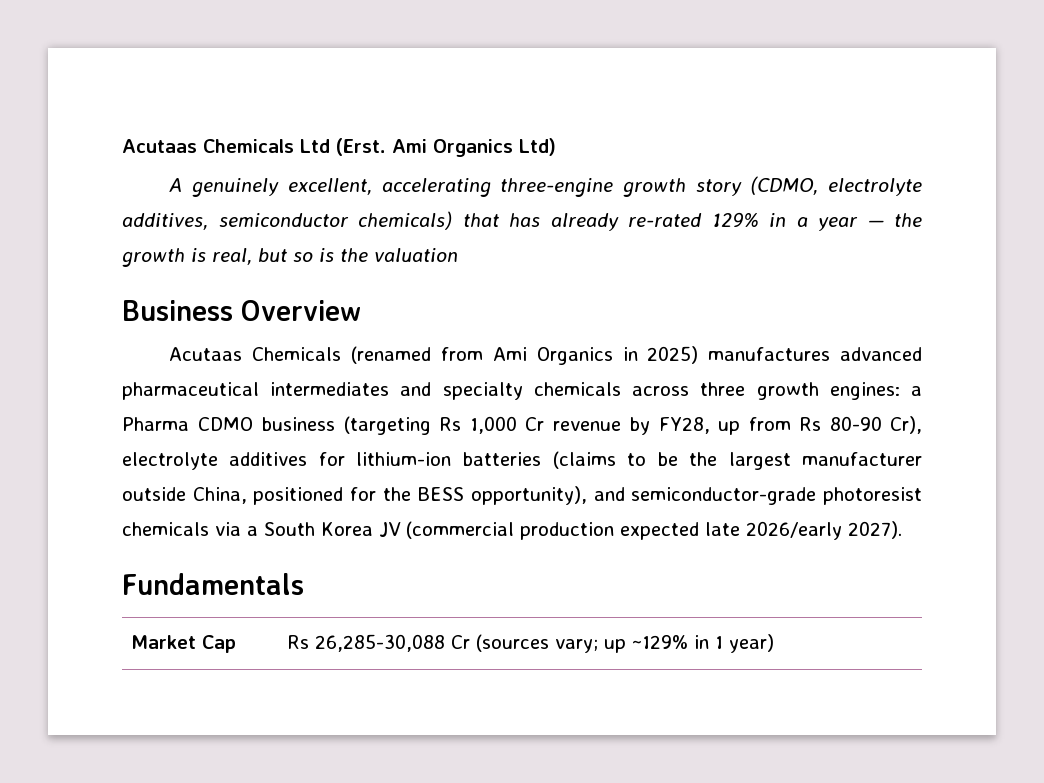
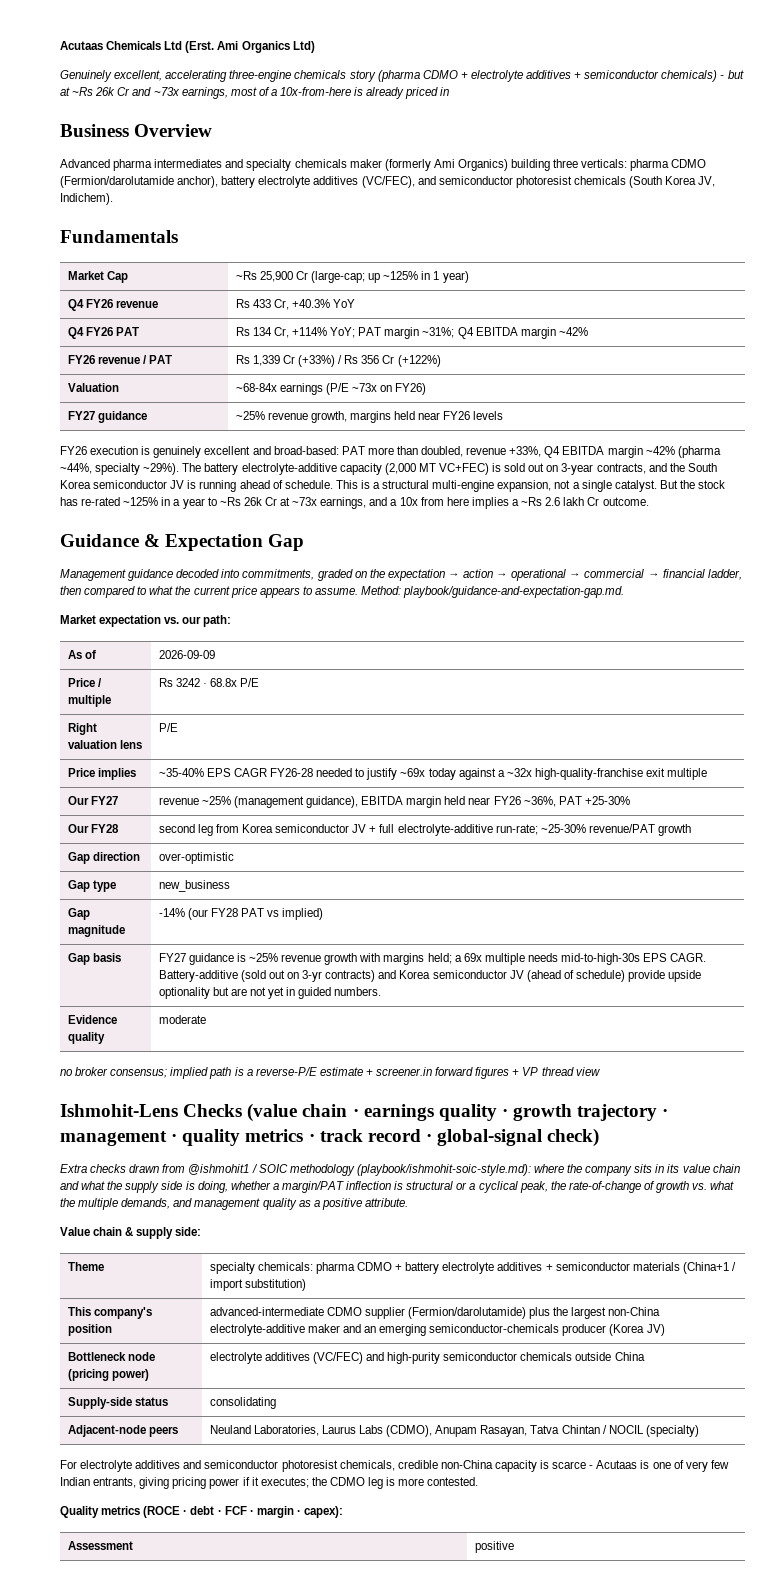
- A genuinely excellent, accelerating three-engine growth story (CDMO, electrolyte additives, semiconductor chemicals) that has already re-rated 129% in a year — the growth is real, but so is the valuation
+ Genuinely excellent, accelerating three-engine chemicals story (pharma CDMO + electrolyte additives + semiconductor chemicals) - but at ~Rs 26k Cr and ~73x earnings, most of a 10x-from-here is already priced in
  Business Overview
- Acutaas Chemicals (renamed from Ami Organics in 2025) manufactures advanced pharmaceutical intermediates and specialty chemicals across three growth engines: a Pharma CDMO business (targeting Rs 1,000 Cr revenue by FY28, up from Rs 80-90 Cr), electrolyte additives for lithium-ion batteries (claims to be the largest manufacturer outside China, positioned for the BESS opportunity), and semiconductor-grade photoresist chemicals via a South Korea JV (commercial production expected late 2026/early 2027).
+ Advanced pharma intermediates and specialty chemicals maker (formerly Ami Organics) building three verticals: pharma CDMO (Fermion/darolutamide anchor), battery electrolyte additives (VC/FEC), and semiconductor photoresist chemicals (South Korea JV, Indichem).
  Fundamentals
- Market Cap | Rs 26,285-30,088 Cr (sources vary; up ~129% in 1 year)
+ Market Cap | ~Rs 25,900 Cr (large-cap; up ~125% in 1 year)
+ Q4 FY26 revenue | Rs 433 Cr, +40.3% YoY
+ Q4 FY26 PAT | Rs 134 Cr, +114% YoY; PAT margin ~31%; Q4 EBITDA margin ~42%
+ FY26 revenue / PAT | Rs 1,339 Cr (+33%) / Rs 356 Cr (+122%)
+ Valuation | ~68-84x earnings (P/E ~73x on FY26)
+ FY27 guidance | ~25% revenue growth, margins held near FY26 levels
+ FY26 execution is genuinely excellent and broad-based: PAT more than doubled, revenue +33%, Q4 EBITDA margin ~42% (pharma ~44%, specialty ~29%). The battery electrolyte-additive capacity (2,000 MT VC+FEC) is sold out on 3-year contracts, and the South Korea semiconductor JV is running ahead of schedule. This is a structural multi-engine expansion, not a single catalyst. But the stock has re-rated ~125% in a year to ~Rs 26k Cr at ~73x earnings, and a 10x from here implies a ~Rs 2.6 lakh Cr outcome.
+ Guidance & Expectation Gap
+ Management guidance decoded into commitments, graded on the expectation → action → operational → commercial → financial ladder, then compared to what the current price appears to assume. Method: playbook/guidance-and-expectation-gap.md.
+ Market expectation vs. our path:
+ As of | 2026-09-09
+ Price / multiple | Rs 3242 · 68.8x P/E
+ Right valuation lens | P/E
+ Price implies | ~35-40% EPS CAGR FY26-28 needed to justify ~69x today against a ~32x high-quality-franchise exit multiple
+ Our FY27 | revenue ~25% (management guidance), EBITDA margin held near FY26 ~36%, PAT +25-30%
+ Our FY28 | second leg from Korea semiconductor JV + full electrolyte-additive run-rate; ~25-30% revenue/PAT growth
+ Gap direction | over-optimistic
+ Gap type | new_business
+ Gap magnitude | -14% (our FY28 PAT vs implied)
+ Gap basis | FY27 guidance is ~25% revenue growth with margins held; a 69x multiple needs mid-to-high-30s EPS CAGR. Battery-additive (sold out on 3-yr contracts) and Korea semiconductor JV (ahead of schedule) provide upside optionality but are not yet in guided numbers.
+ Evidence quality | moderate
+ no broker consensus; implied path is a reverse-P/E estimate + screener.in forward figures + VP thread view
+ Ishmohit-Lens Checks (value chain · earnings quality · growth trajectory · management · quality metrics · track record · global-signal check)
+ Extra checks drawn from @ishmohit1 / SOIC methodology (playbook/ishmohit-soic-style.md): where the company sits in its value chain and what the supply side is doing, whether a margin/PAT inflection is structural or a cyclical peak, the rate-of-change of growth vs. what the multiple demands, and management quality as a positive attribute.
+ Value chain & supply side:
+ Theme | specialty chemicals: pharma CDMO + battery electrolyte additives + semiconductor materials (China+1 / import substitution)
+ This company's position | advanced-intermediate CDMO supplier (Fermion/darolutamide) plus the largest non-China electrolyte-additive maker and an emerging semiconductor-chemicals producer (Korea JV)
+ Bottleneck node (pricing power) | electrolyte additives (VC/FEC) and high-purity semiconductor chemicals outside China
+ Supply-side status | consolidating
+ Adjacent-node peers | Neuland Laboratories, Laurus Labs (CDMO), Anupam Rasayan, Tatva Chintan / NOCIL (specialty)
+ For electrolyte additives and semiconductor photoresist chemicals, credible non-China capacity is scarce - Acutaas is one of very few Indian entrants, giving pricing power if it executes; the CDMO leg is more contested.
+ Quality metrics (ROCE · debt · FCF · margin · capex):
+ Assessment | positive

